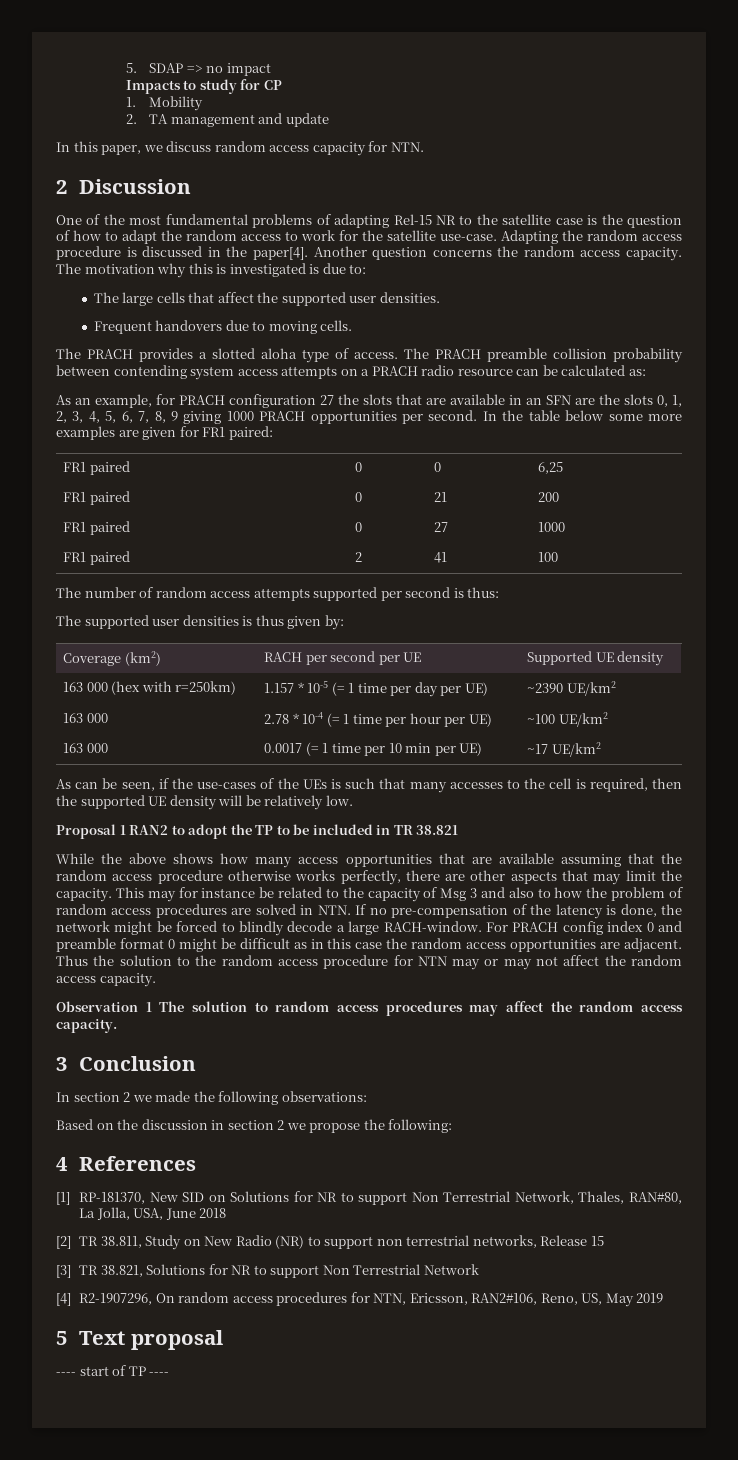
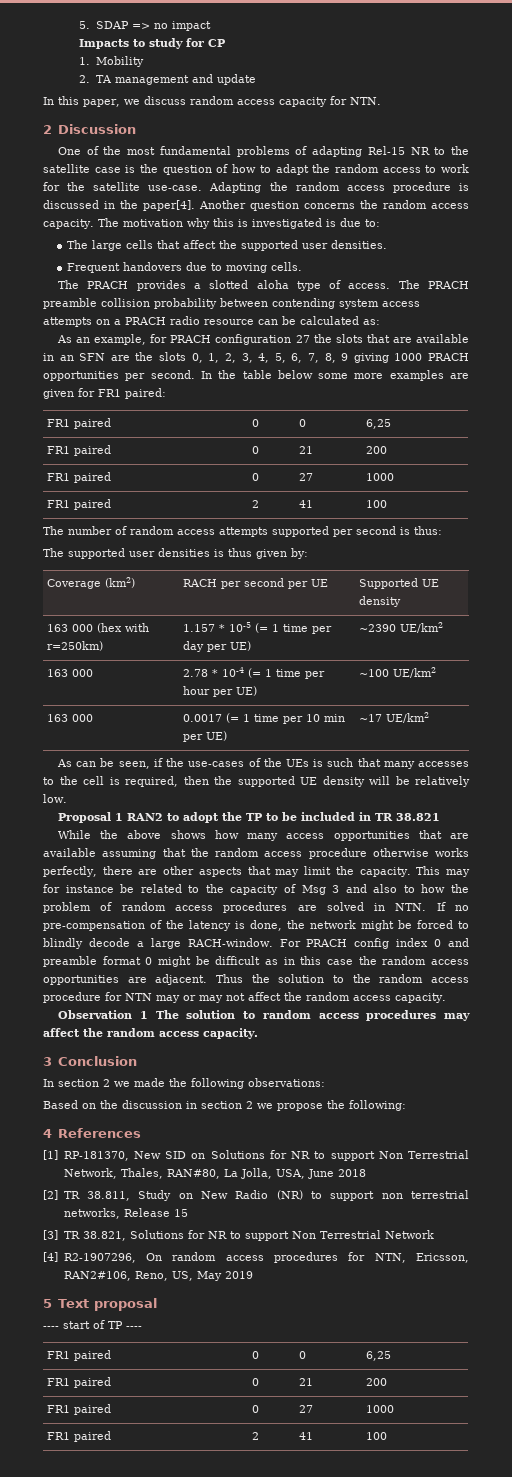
  ---- start of TP ----
+ FR1 paired | 0 | 0 | 6,25
+ FR1 paired | 0 | 21 | 200
+ FR1 paired | 0 | 27 | 1000
+ FR1 paired | 2 | 41 | 100

